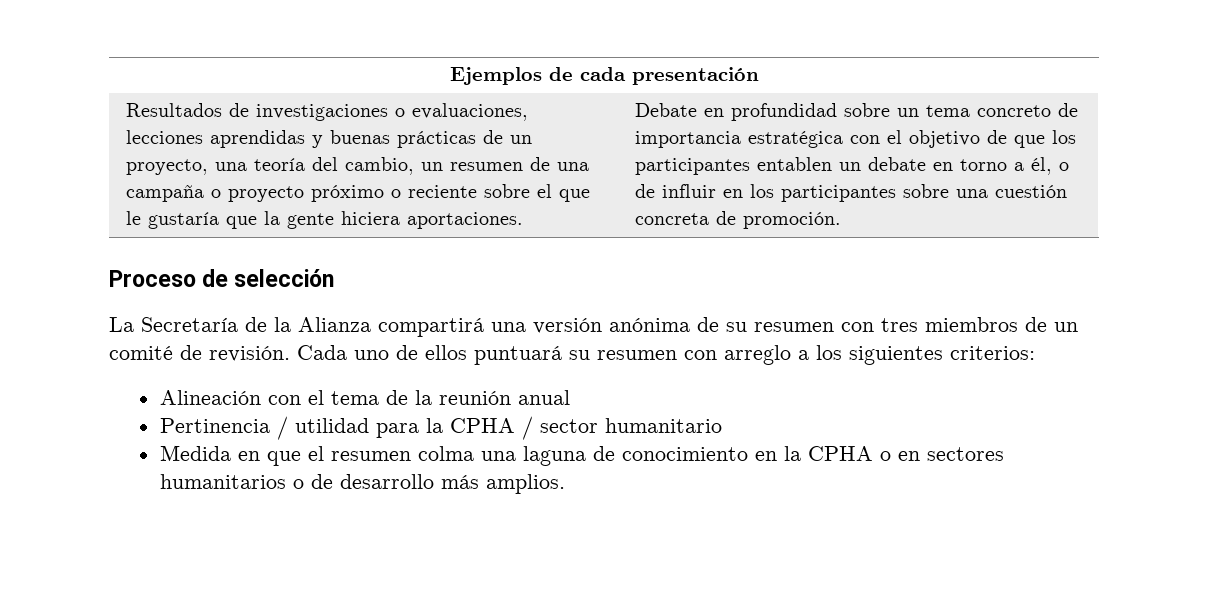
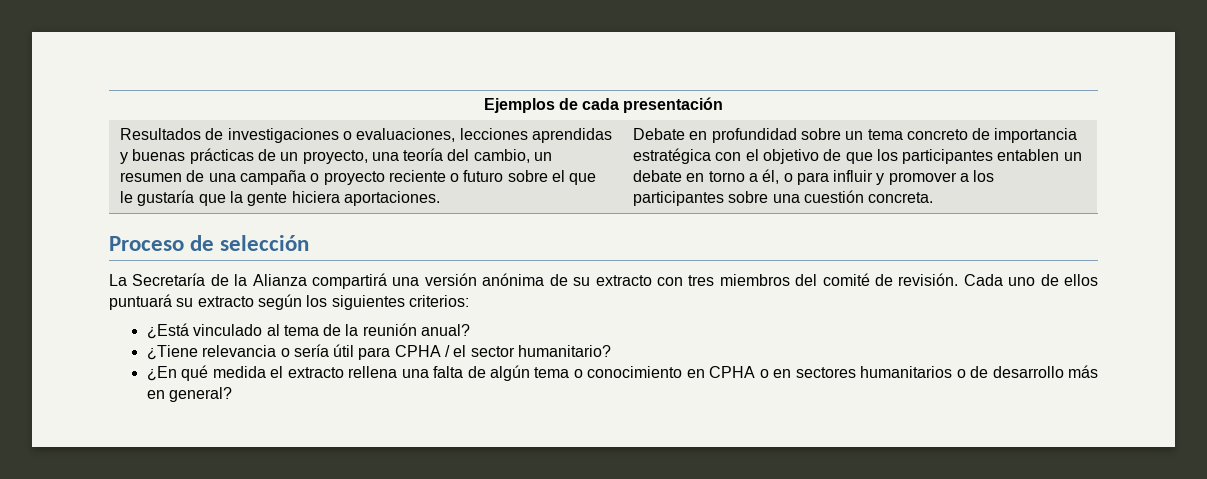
- Resultados de investigaciones o evaluaciones, lecciones aprendidas y buenas prácticas de un proyecto, una teoría del cambio, un resumen de una campaña o proyecto próximo o reciente sobre el que le gustaría que la gente hiciera aportaciones.
+ Resultados de investigaciones o evaluaciones, lecciones aprendidas y buenas prácticas de un proyecto, una teoría del cambio, un resumen de una campaña o proyecto reciente o futuro sobre el que le gustaría que la gente hiciera aportaciones.
- Debate en profundidad sobre un tema concreto de importancia estratégica con el objetivo de que los participantes entablen un debate en torno a él, o de influir en los participantes sobre una cuestión concreta de promoción.
+ Debate en profundidad sobre un tema concreto de importancia estratégica con el objetivo de que los participantes entablen un debate en torno a él, o para influir y promover a los participantes sobre una cuestión concreta.
- La Secretaría de la Alianza compartirá una versión anónima de su resumen con tres miembros de un comité de revisión.
+ La Secretaría de la Alianza compartirá una versión anónima de su extracto con tres miembros del comité de revisión.
- Cada uno de ellos puntuará su resumen con arreglo a los siguientes criterios:
+ Cada uno de ellos puntuará su extracto según los siguientes criterios:
- Alineación con el tema de la reunión anual
- Pertinencia / utilidad para la CPHA / sector humanitario
- Medida en que el resumen colma una laguna de conocimiento en la CPHA o en sectores humanitarios o de desarrollo más amplios.
+ ¿Está vinculado al tema de la reunión anual?
+ ¿Tiene relevancia o sería útil para CPHA / el sector humanitario?
+ ¿En qué medida el extracto rellena una falta de algún tema o conocimiento en CPHA o en sectores humanitarios o de desarrollo más en general?

